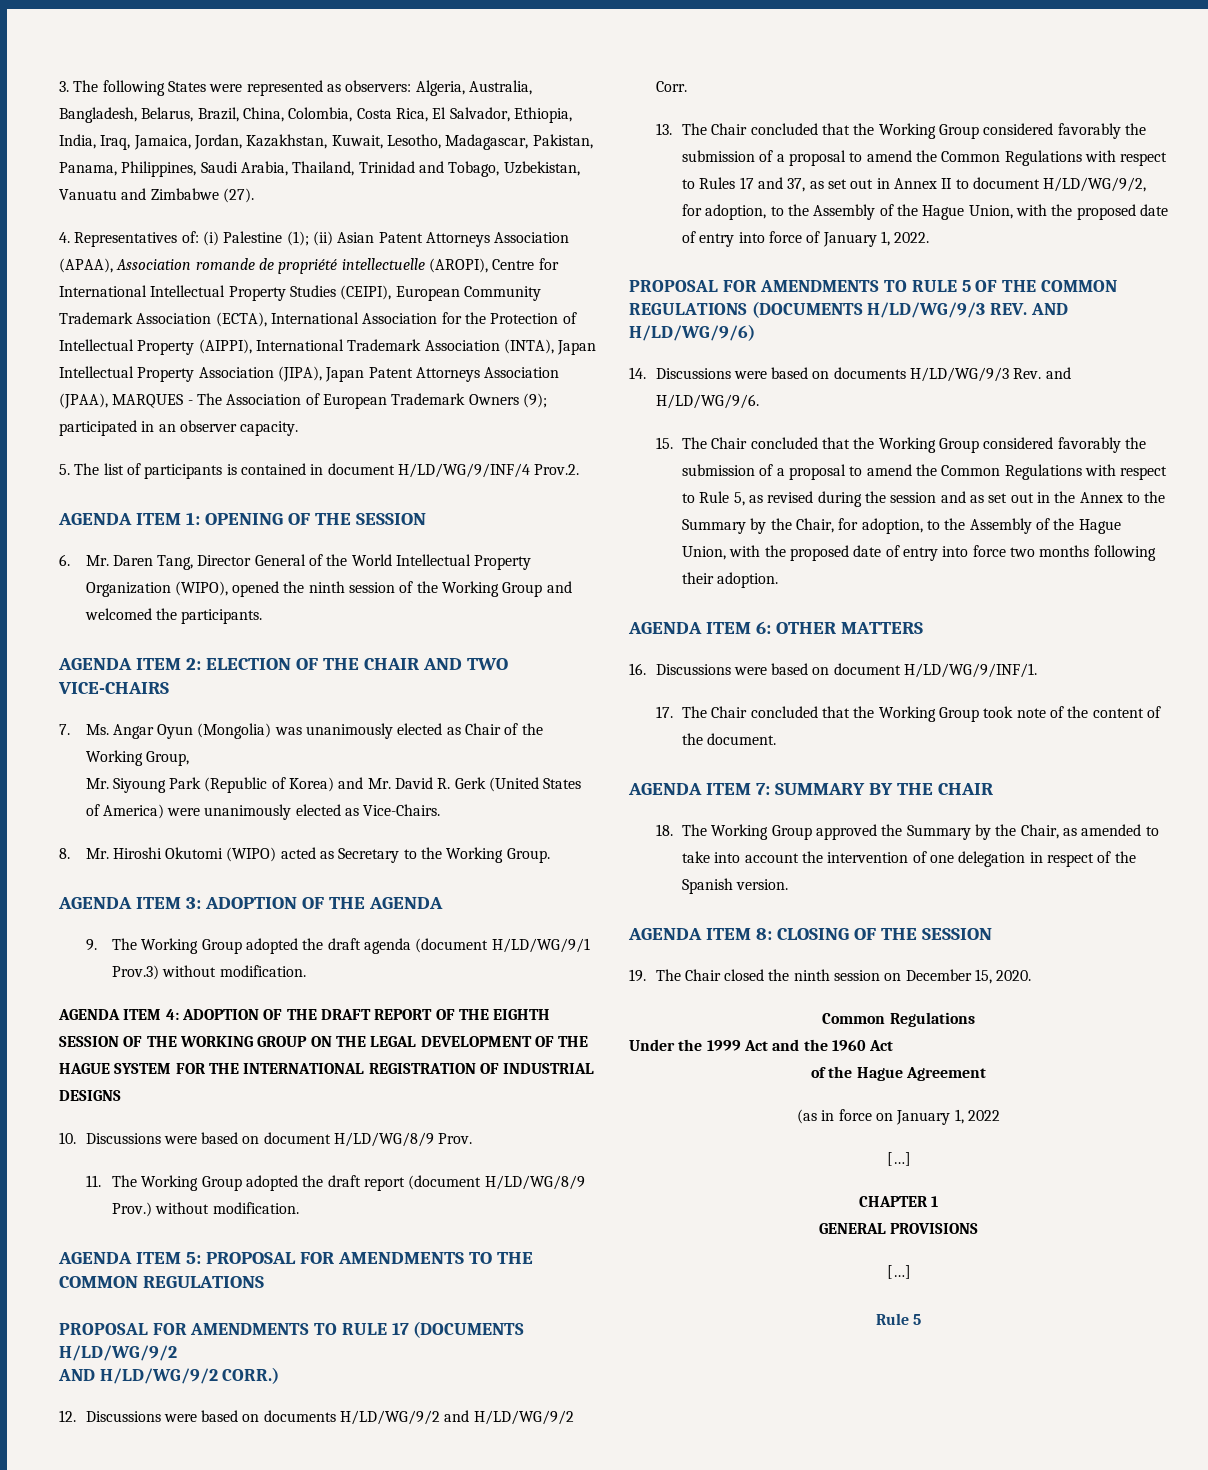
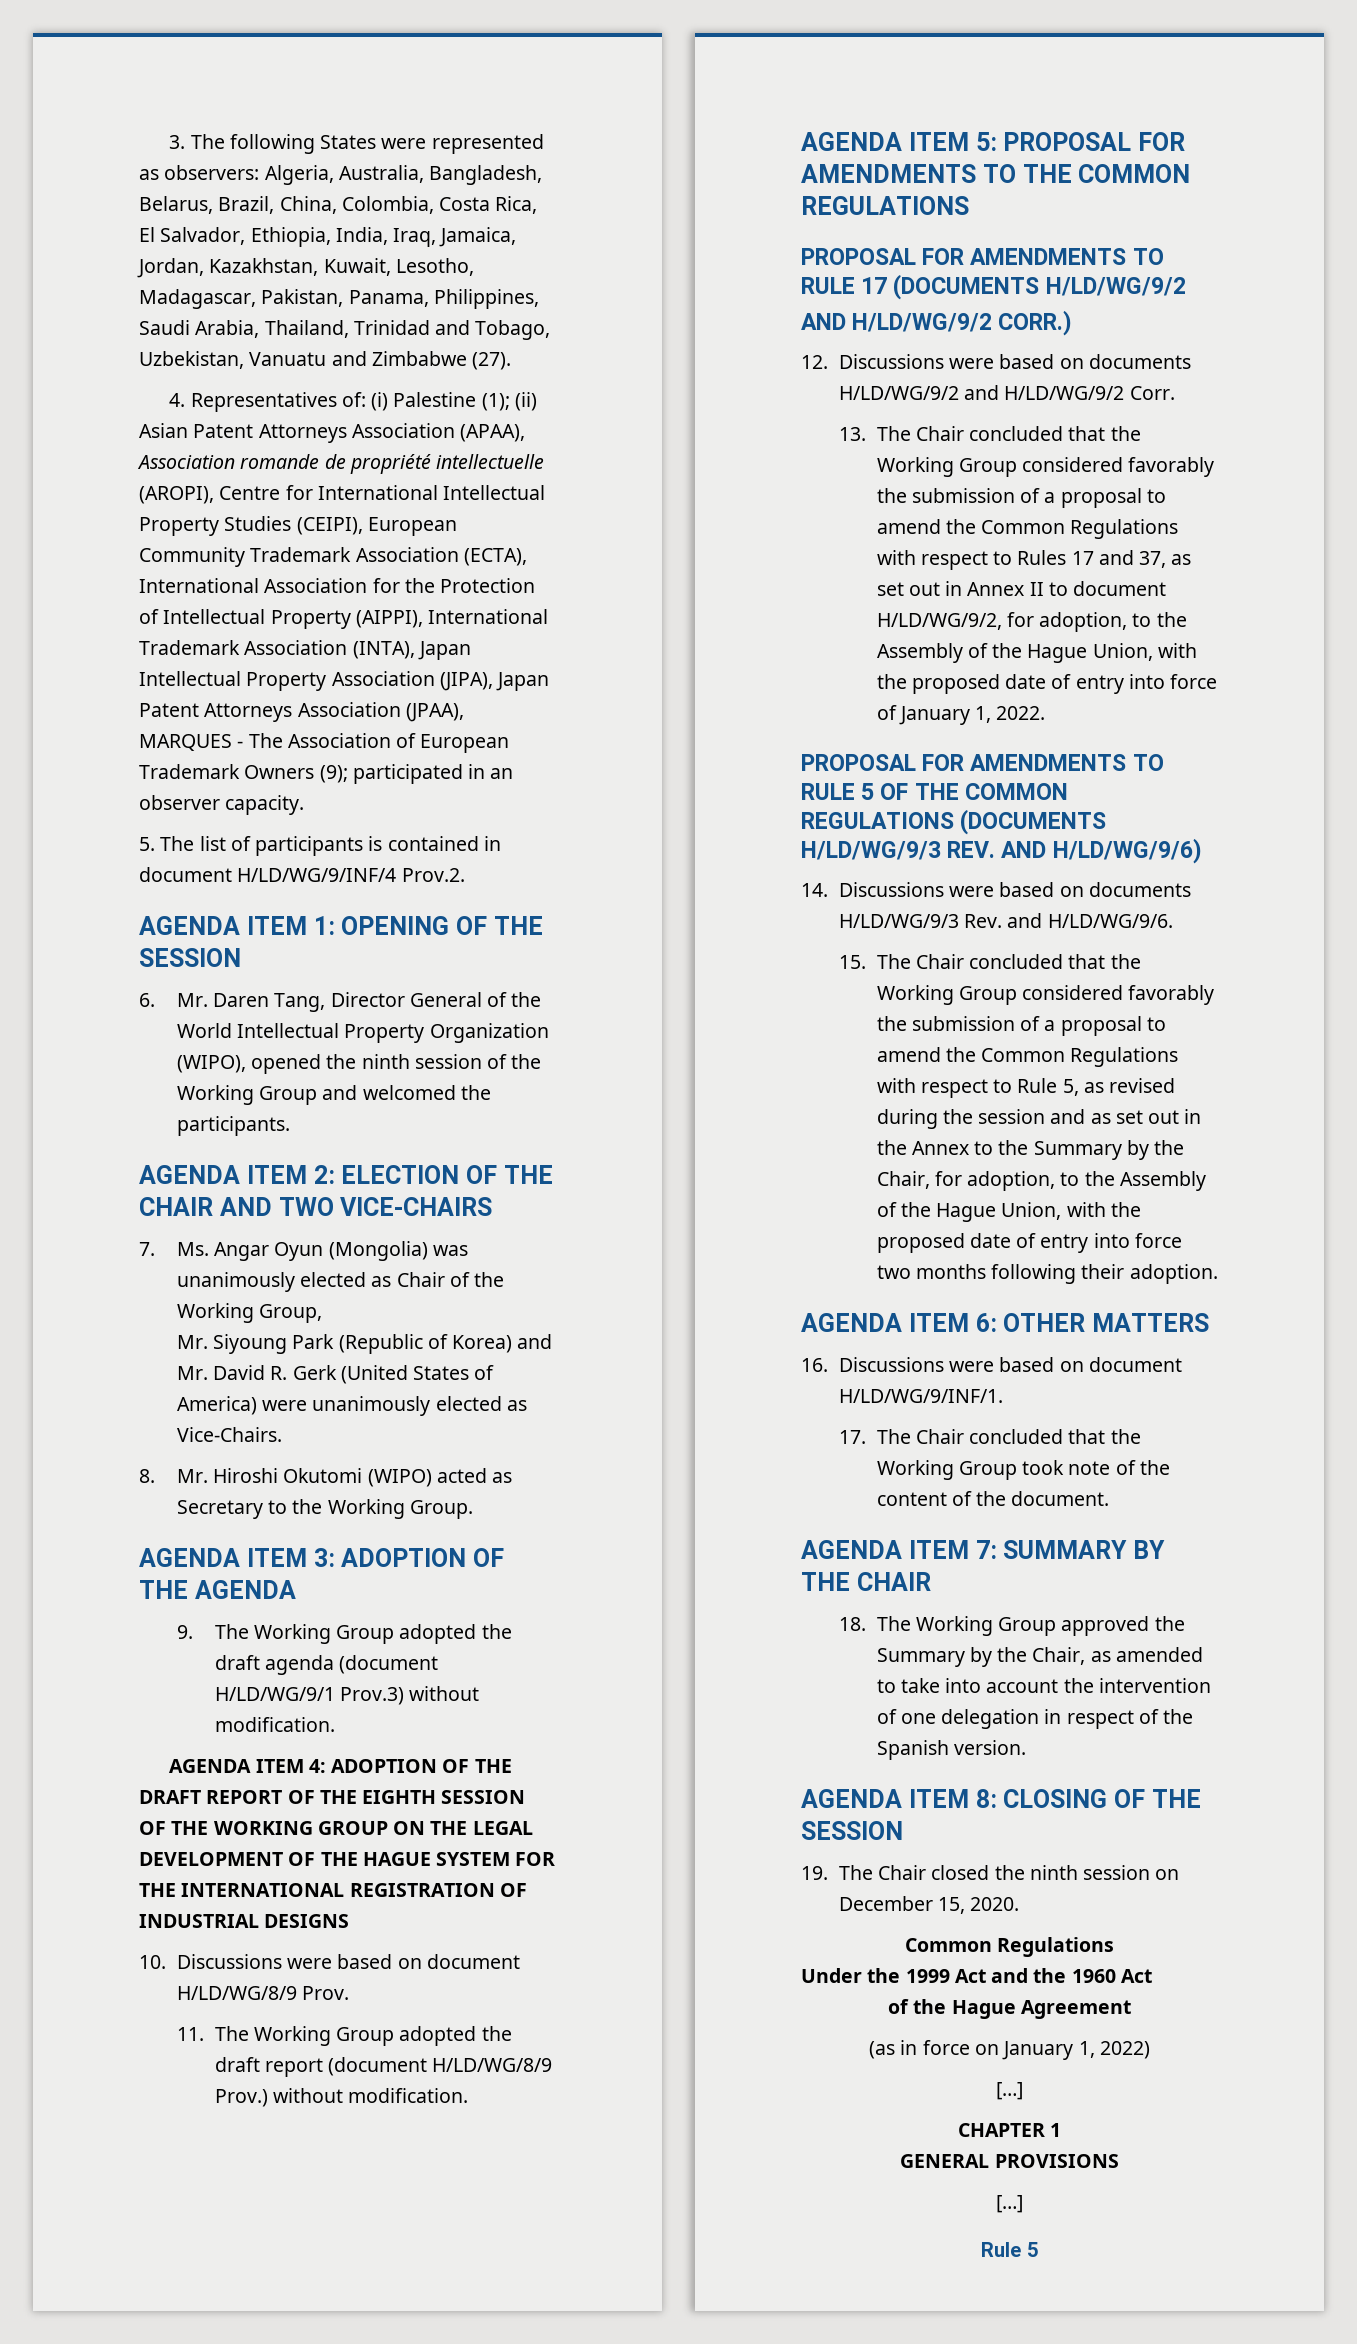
- (as in force on January 1, 2022
+ (as in force on January 1, 2022)

